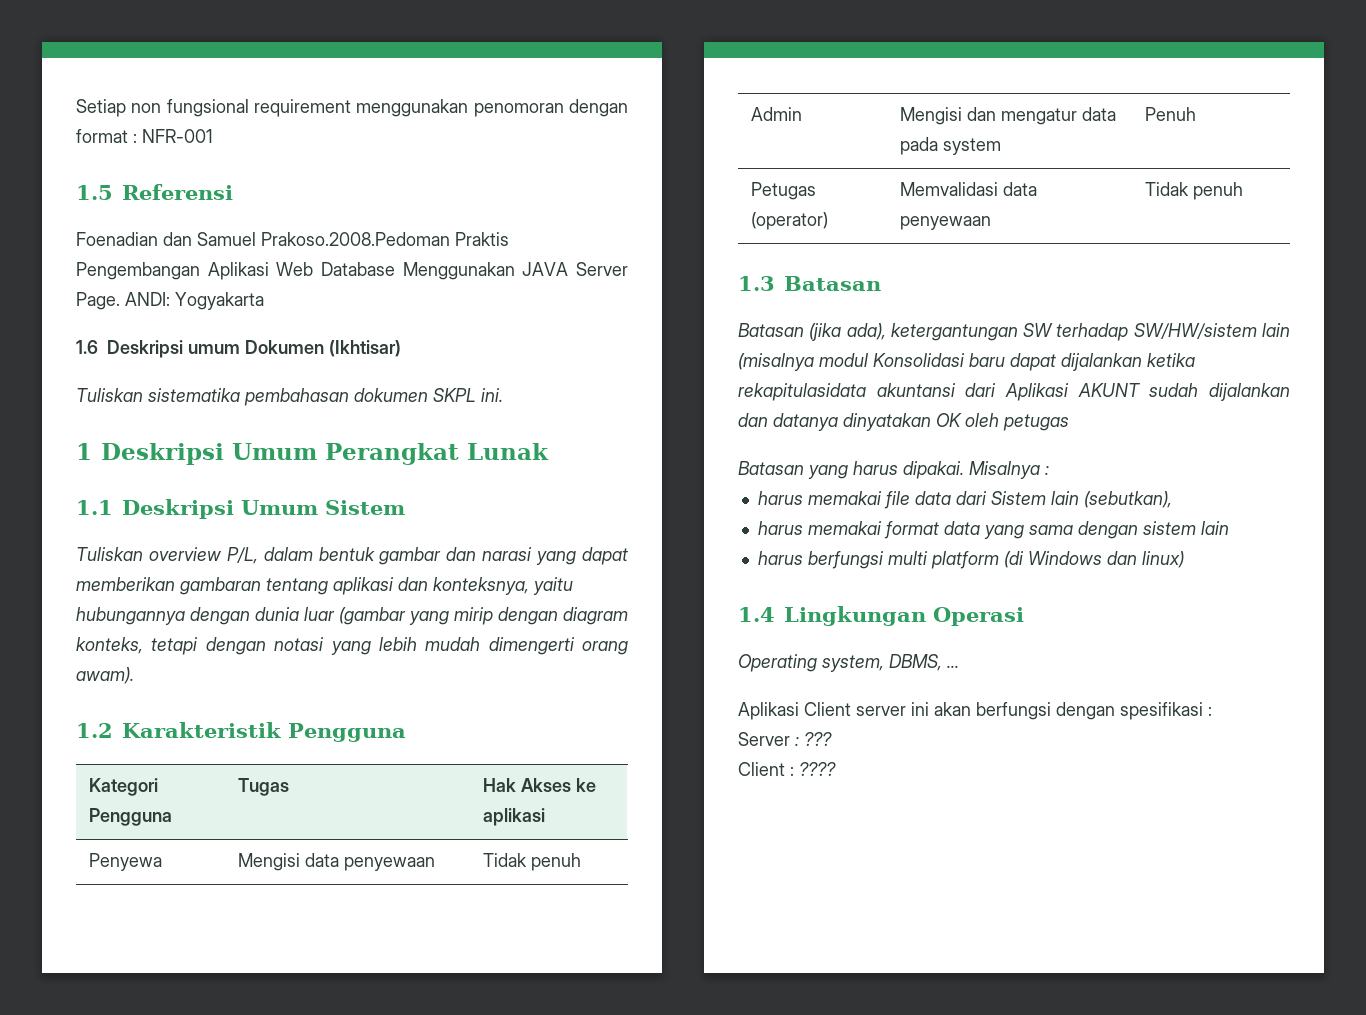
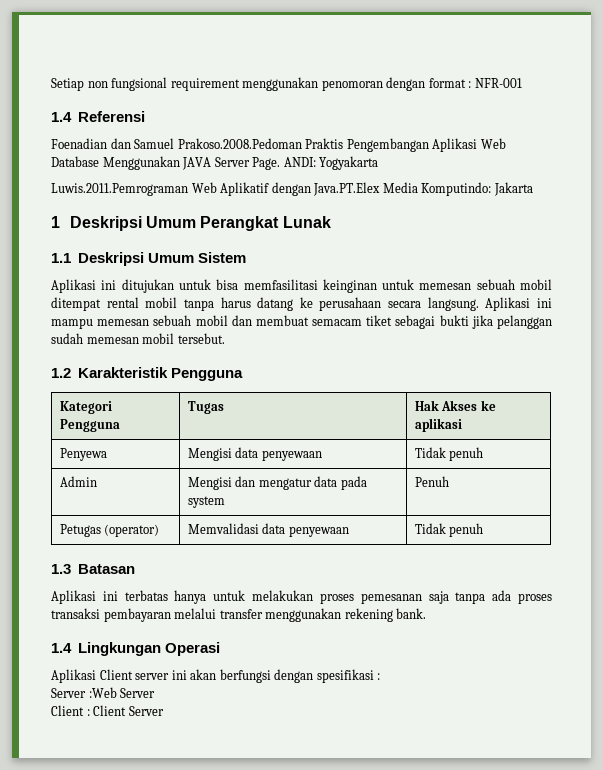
- 1.5 Referensi
+ 1.4 Referensi
- 1.6 Deskripsi umum Dokumen (Ikhtisar)
- Tuliskan sistematika pembahasan dokumen SKPL ini.
+ Luwis.2011.Pemrograman Web Aplikatif dengan Java.PT.Elex Media Komputindo: Jakarta
- Tuliskan overview P/L, dalam bentuk gambar dan narasi yang dapat memberikan gambaran tentang aplikasi dan konteksnya, yaitu hubungannya dengan dunia luar (gambar yang mirip dengan diagram konteks, tetapi dengan notasi yang lebih mudah dimengerti orang awam).
+ Aplikasi ini ditujukan untuk bisa memfasilitasi keinginan untuk memesan sebuah mobil ditempat rental mobil tanpa harus datang ke perusahaan secara langsung. Aplikasi ini mampu memesan sebuah mobil dan membuat semacam tiket sebagai bukti jika pelanggan sudah memesan mobil tersebut.
- Batasan (jika ada), ketergantungan SW terhadap SW/HW/sistem lain (misalnya modul Konsolidasi baru dapat dijalankan ketika rekapitulasidata akuntansi dari Aplikasi AKUNT sudah dijalankan dan datanya dinyatakan OK oleh petugas
- Batasan yang harus dipakai. Misalnya :
- harus memakai file data dari Sistem lain (sebutkan),
- harus memakai format data yang sama dengan sistem lain
- harus berfungsi multi platform (di Windows dan linux)
+ Aplikasi ini terbatas hanya untuk melakukan proses pemesanan saja tanpa ada proses transaksi pembayaran melalui transfer menggunakan rekening bank.
- Operating system, DBMS, ...
- Server : ???
+ Server :Web Server
- Client : ????
+ Client : Client Server

